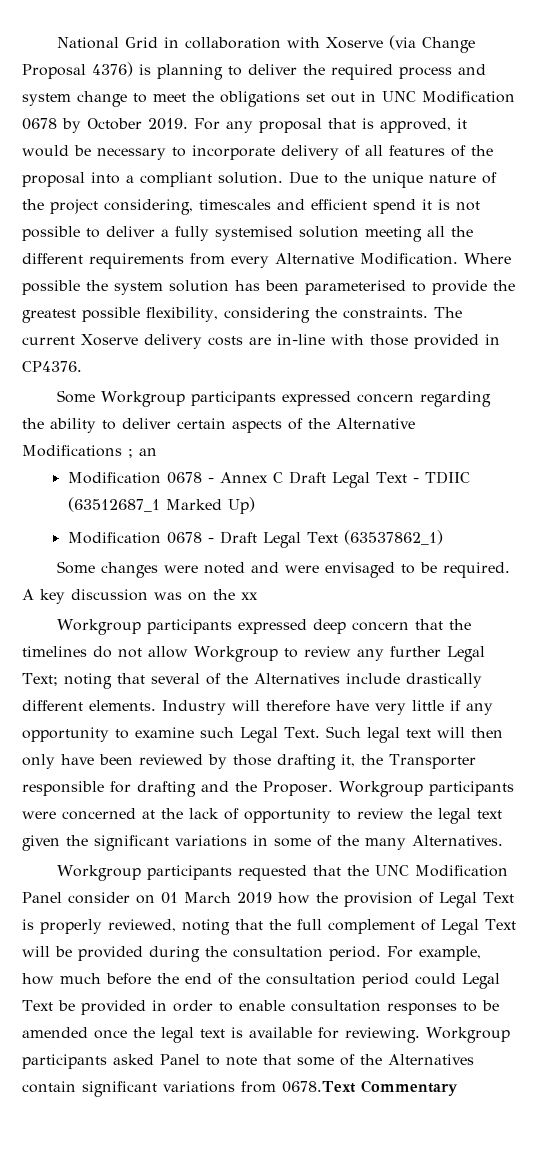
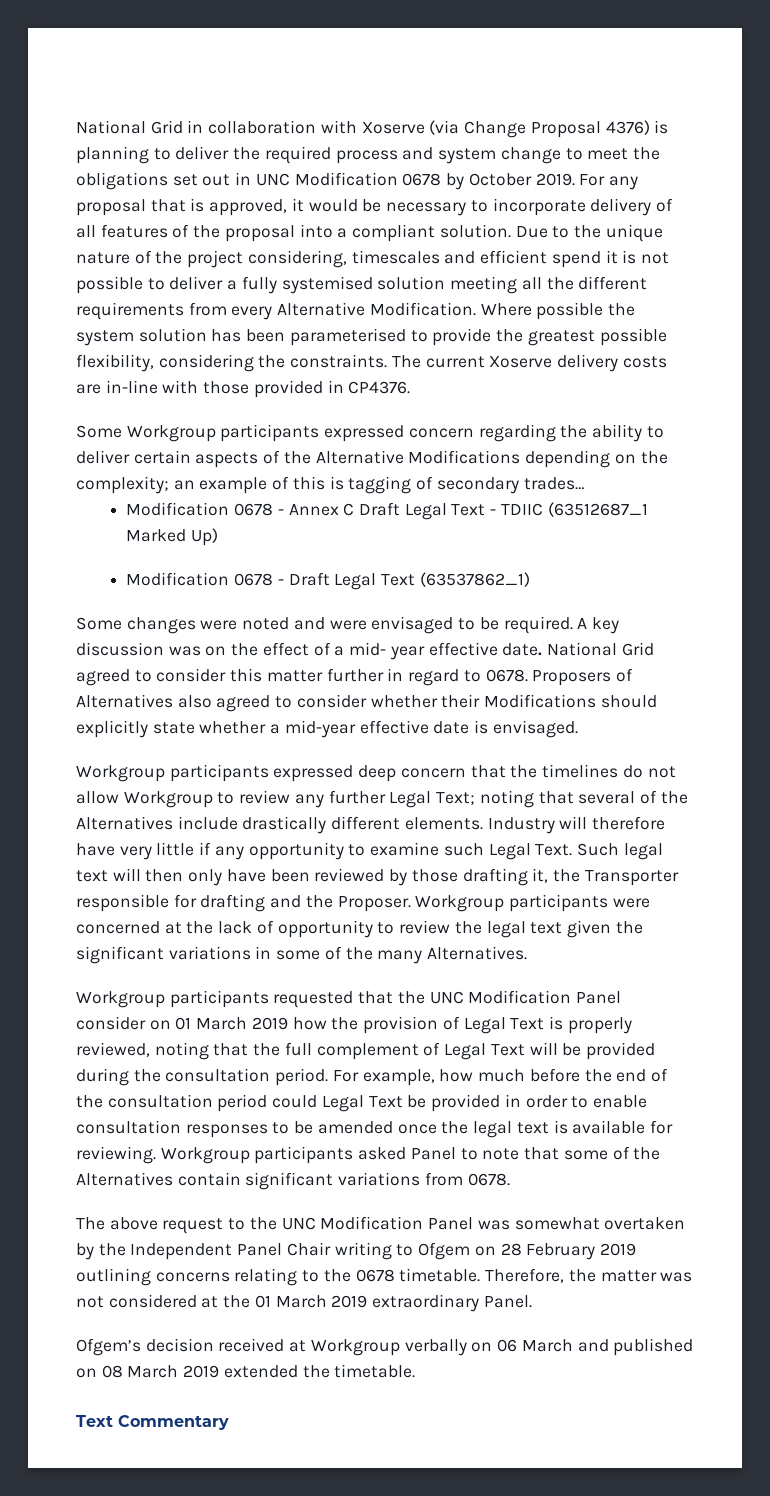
- Some Workgroup participants expressed concern regarding the ability to deliver certain aspects of the Alternative Modifications ; an
+ Some Workgroup participants expressed concern regarding the ability to deliver certain aspects of the Alternative Modifications depending on the complexity; an example of this is tagging of secondary trades…
- A key discussion was on the xx
+ A key discussion was on the effect of a mid- year effective date. National Grid agreed to consider this matter further in regard to 0678. Proposers of Alternatives also agreed to consider whether their Modifications should explicitly state whether a mid-year effective date is envisaged.
- Workgroup participants asked Panel to note that some of the Alternatives contain significant variations from 0678.Text Commentary
+ Workgroup participants asked Panel to note that some of the Alternatives contain significant variations from 0678.
+ The above request to the UNC Modification Panel was somewhat overtaken by the Independent Panel Chair writing to Ofgem on 28 February 2019 outlining concerns relating to the 0678 timetable. Therefore, the matter was not considered at the 01 March 2019 extraordinary Panel.
+ Ofgem’s decision received at Workgroup verbally on 06 March and published on 08 March 2019 extended the timetable.
+ Text Commentary

